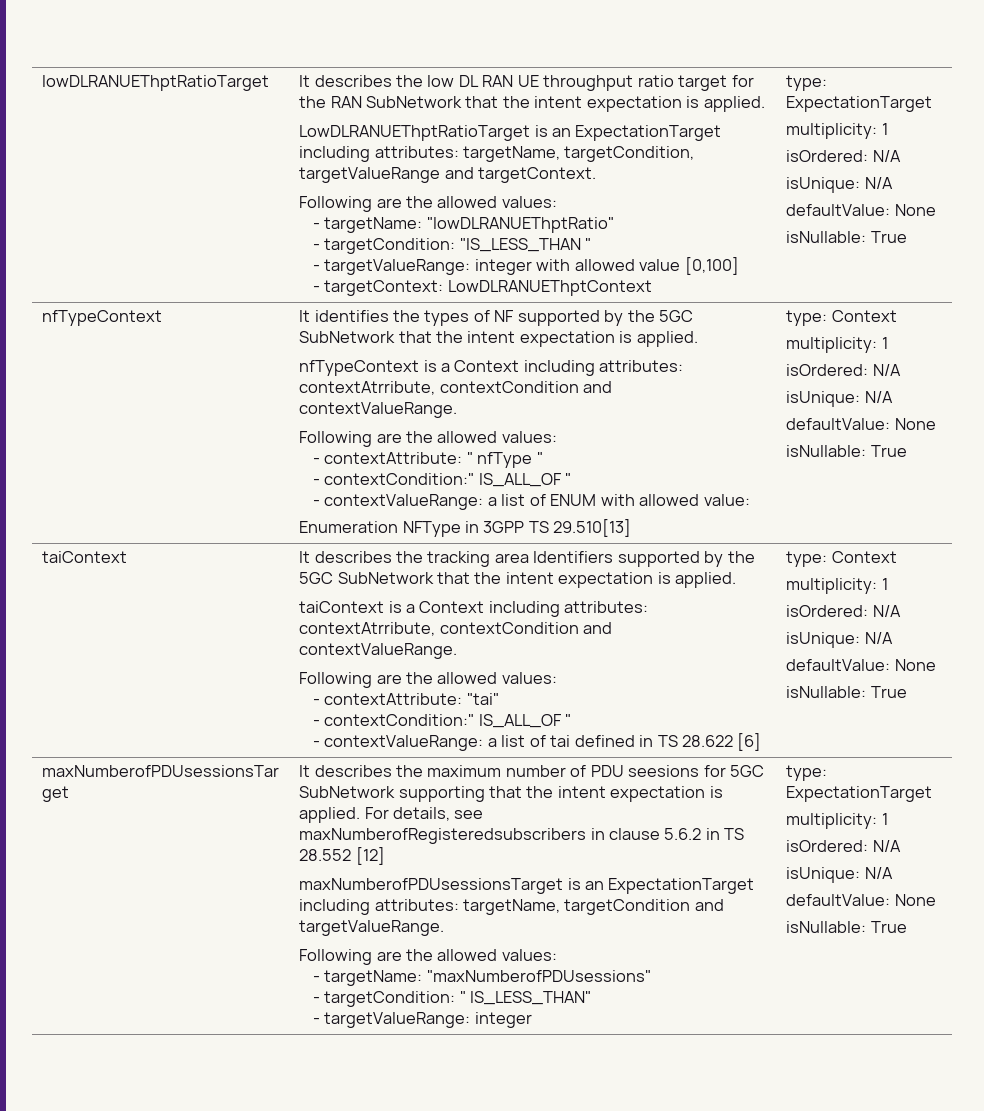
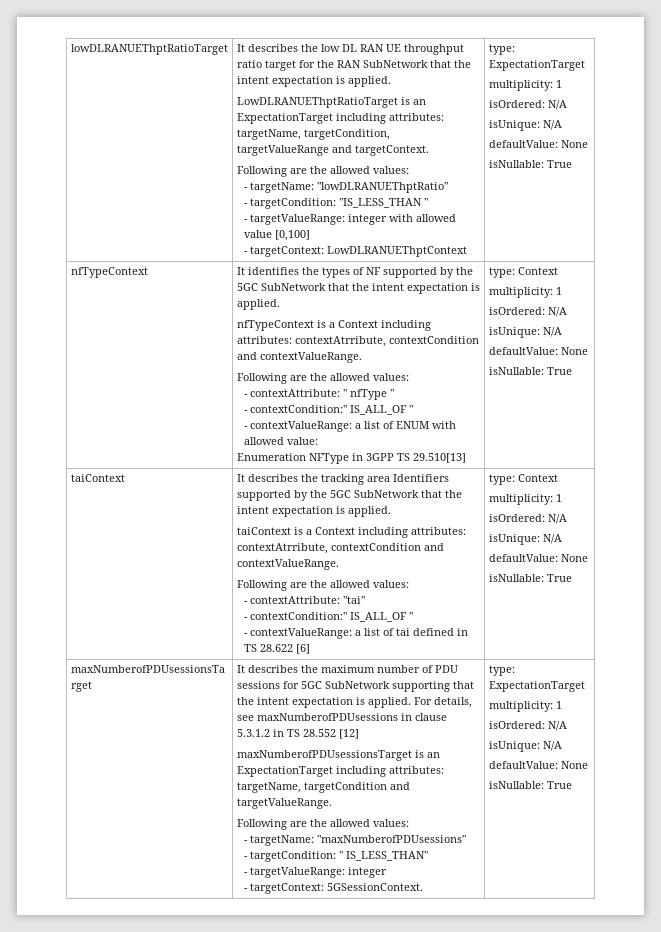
- It describes the maximum number of PDU seesions for 5GC SubNetwork supporting that the intent expectation is applied.
+ It describes the maximum number of PDU sessions for 5GC SubNetwork supporting that the intent expectation is applied.
- For details, see maxNumberofRegisteredsubscribers in clause 5.6.2 in TS 28.552 [12]
+ For details, see maxNumberofPDUsessions in clause 5.3.1.2 in TS 28.552 [12]
+ - targetContext: 5GSessionContext.

